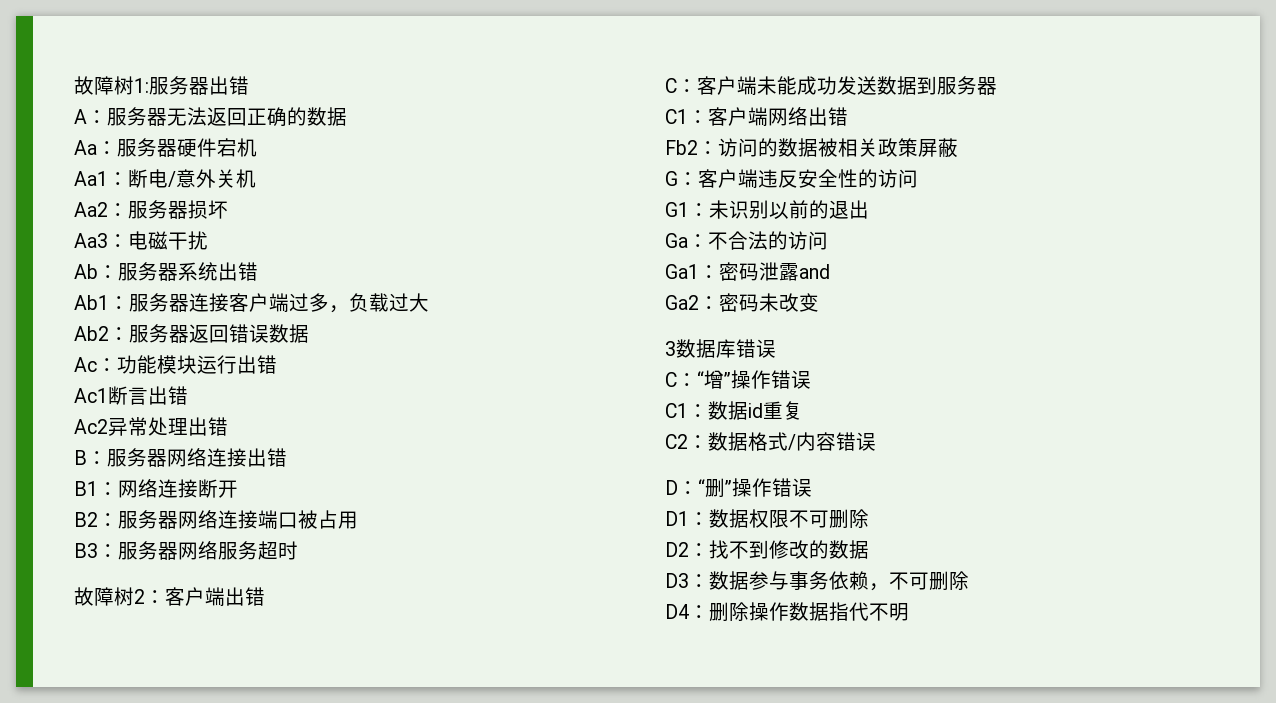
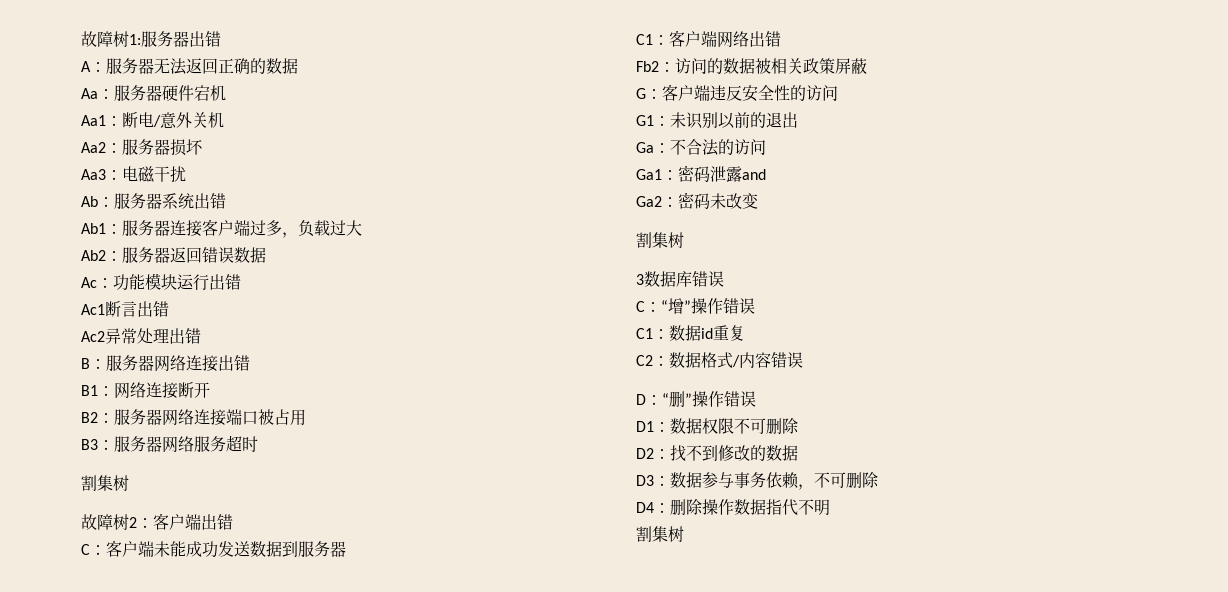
  B3：服务器网络服务超时
+ 割集树
  Ga2：密码未改变
+ 割集树
  D4：删除操作数据指代不明
+ 割集树

